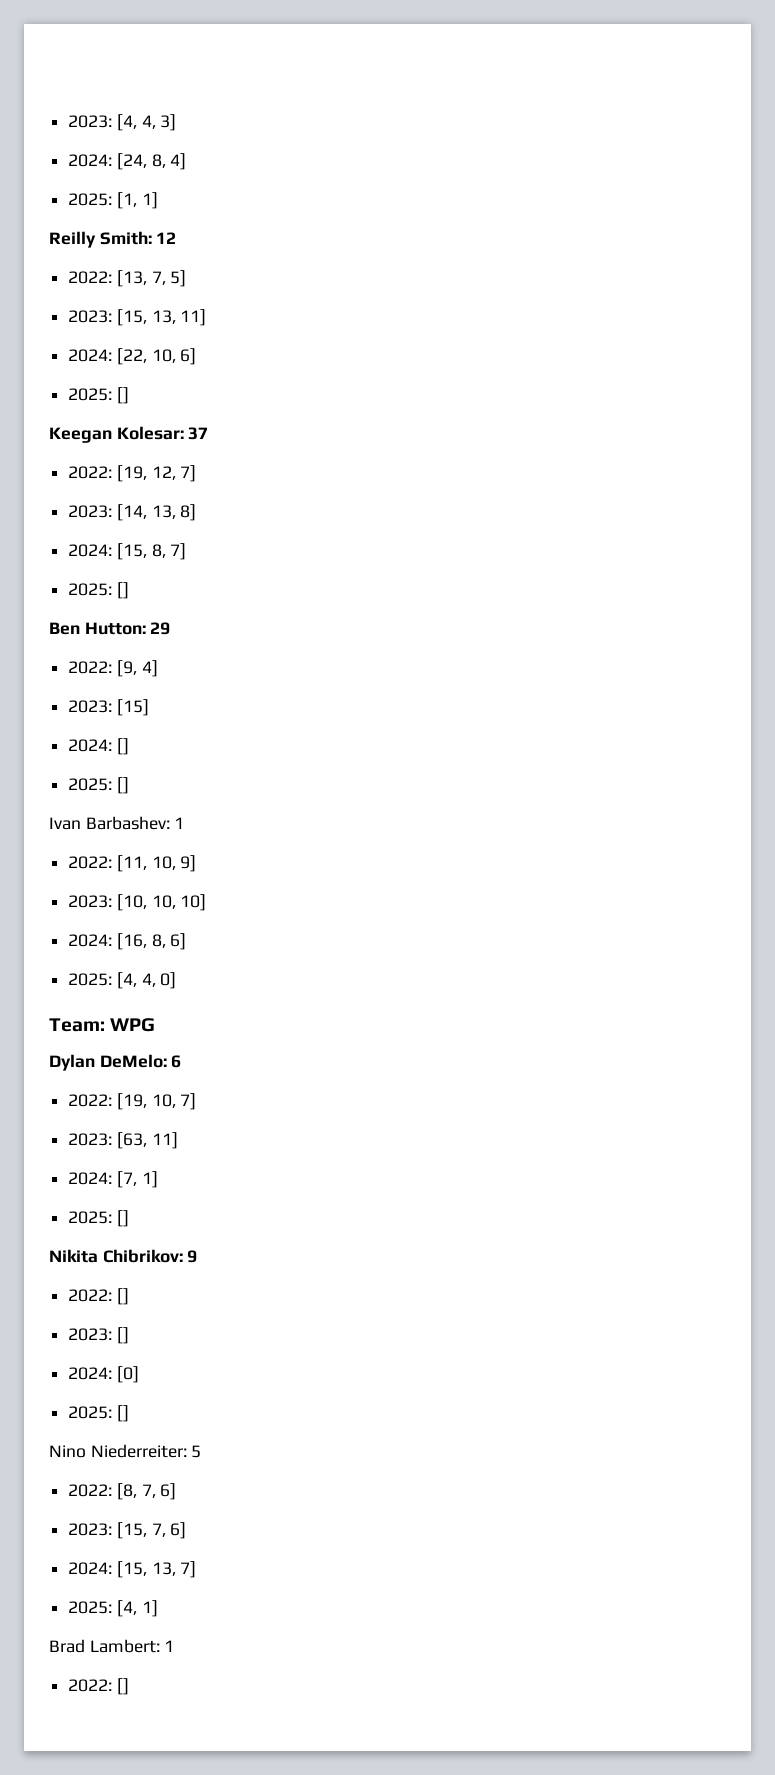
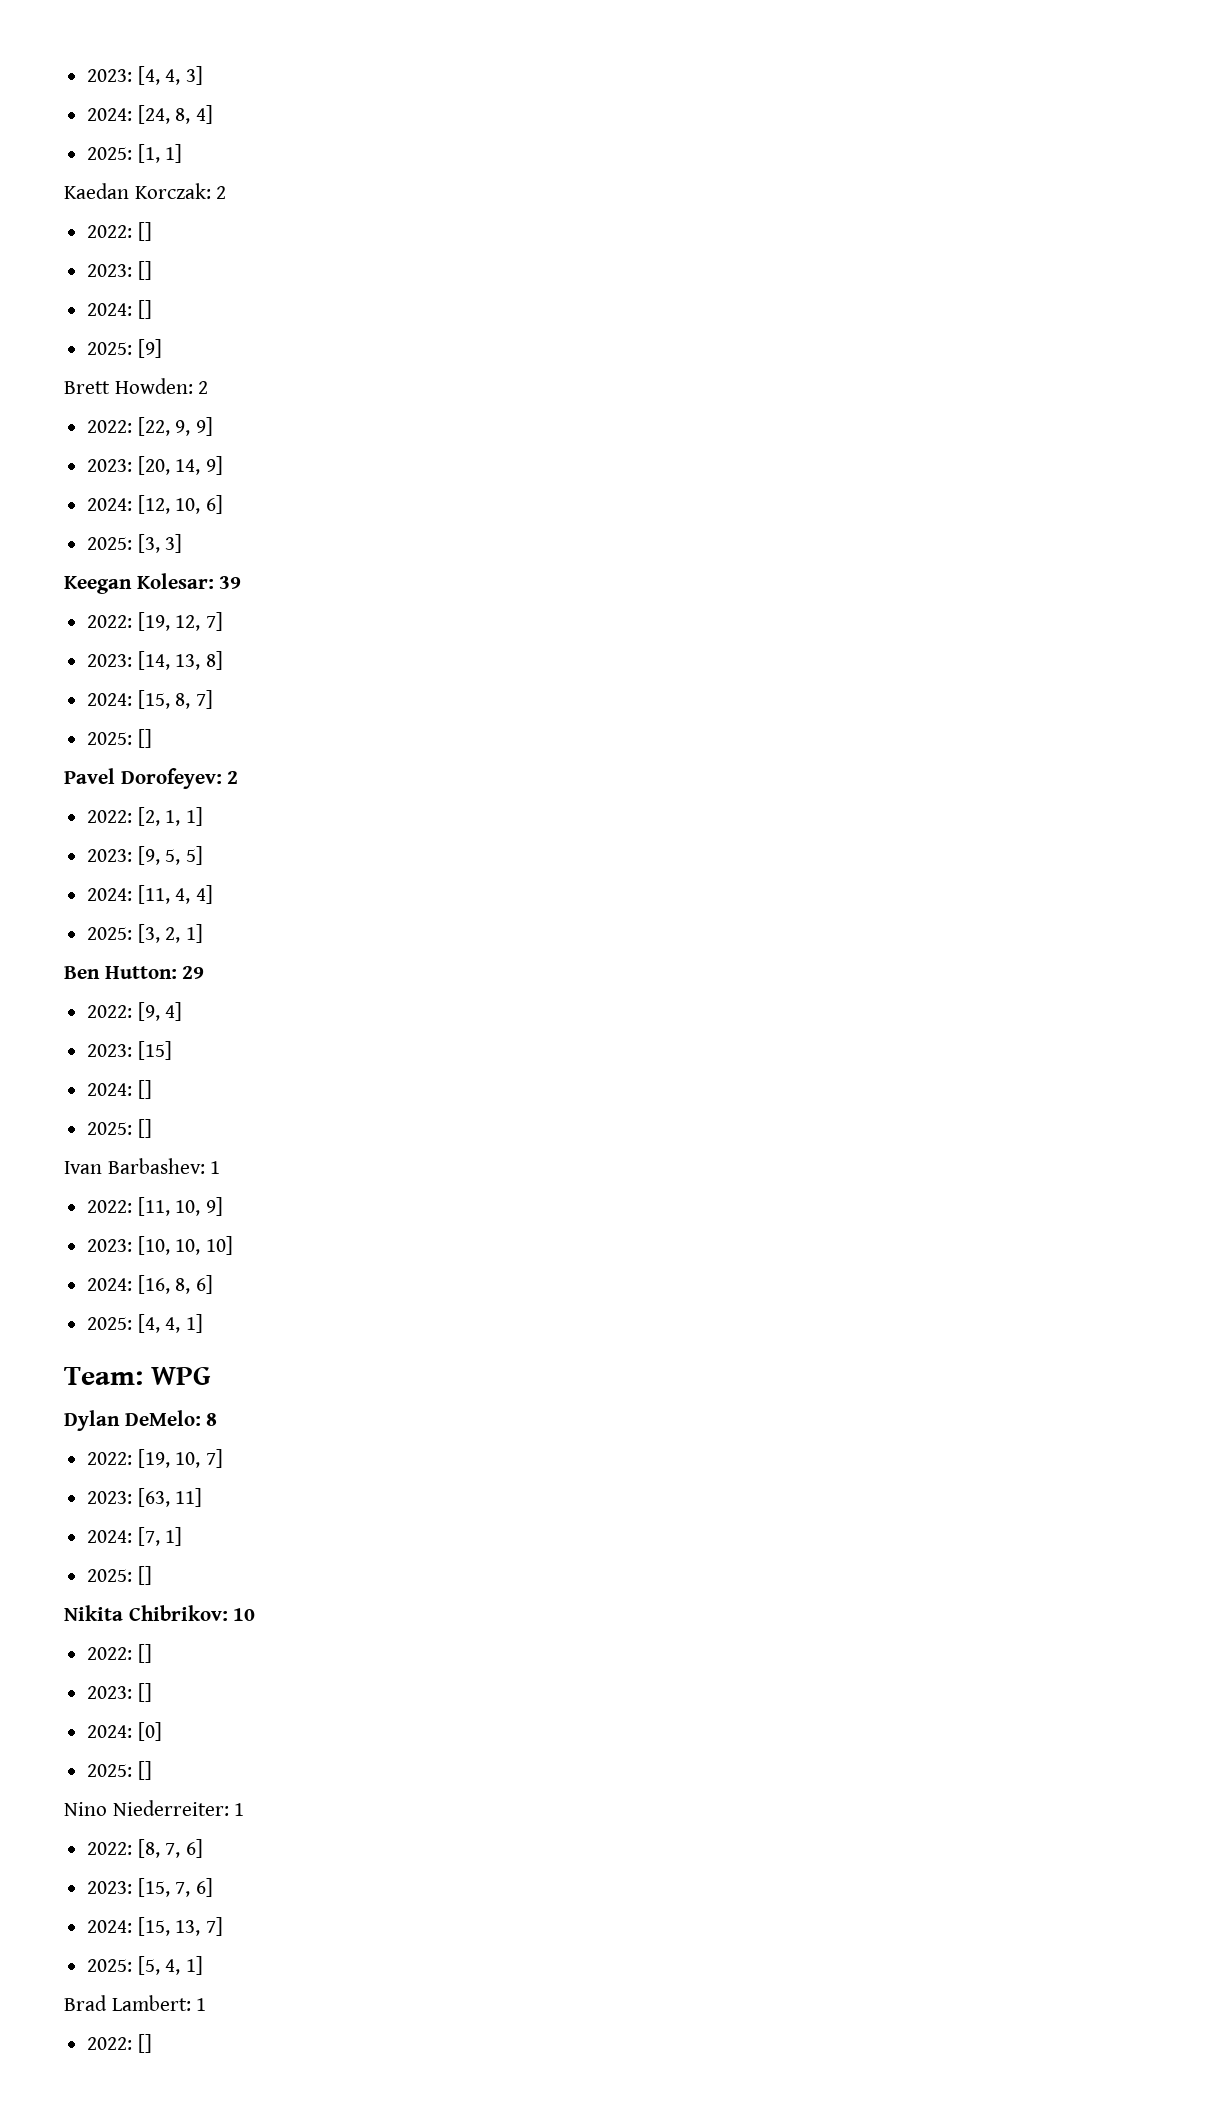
- Reilly Smith: 12
- 2022: [13, 7, 5]
- 2023: [15, 13, 11]
- 2024: [22, 10, 6]
- 2025: []
+ Kaedan Korczak: 2
+ 2022: []
+ 2023: []
+ 2024: []
+ 2025: [9]
+ Brett Howden: 2
+ 2022: [22, 9, 9]
+ 2023: [20, 14, 9]
+ 2024: [12, 10, 6]
+ 2025: [3, 3]
- Keegan Kolesar: 37
+ Keegan Kolesar: 39
+ Pavel Dorofeyev: 2
+ 2022: [2, 1, 1]
+ 2023: [9, 5, 5]
+ 2024: [11, 4, 4]
+ 2025: [3, 2, 1]
- 2025: [4, 4, 0]
+ 2025: [4, 4, 1]
- Dylan DeMelo: 6
+ Dylan DeMelo: 8
- Nikita Chibrikov: 9
+ Nikita Chibrikov: 10
- Nino Niederreiter: 5
+ Nino Niederreiter: 1
- 2025: [4, 1]
+ 2025: [5, 4, 1]

